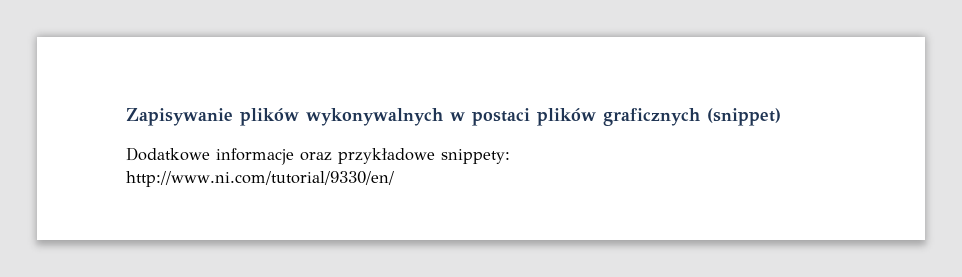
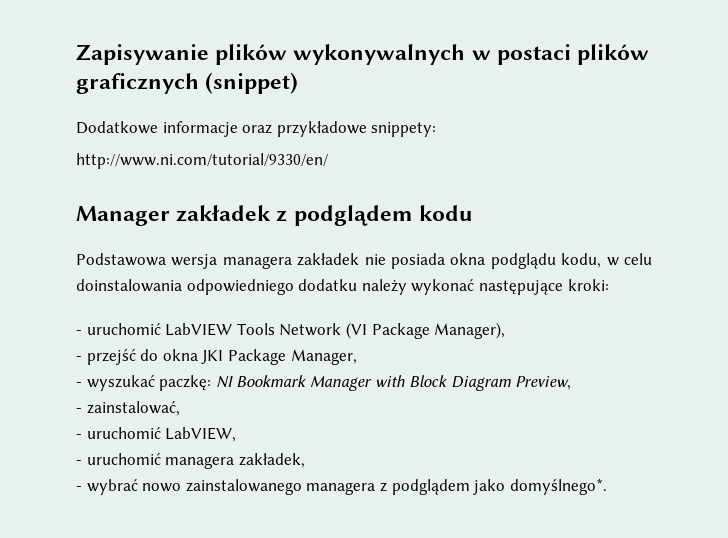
+ Manager zakładek z podglądem kodu
+ Podstawowa wersja managera zakładek nie posiada okna podglądu kodu, w celu doinstalowania odpowiedniego dodatku należy wykonać następujące kroki:
+ - uruchomić LabVIEW Tools Network (VI Package Manager),
+ - przejść do okna JKI Package Manager,
+ - wyszukać paczkę: NI Bookmark Manager with Block Diagram Preview,
+ - zainstalować,
+ - uruchomić LabVIEW,
+ - uruchomić managera zakładek,
+ - wybrać nowo zainstalowanego managera z podglądem jako domyślnego*.

